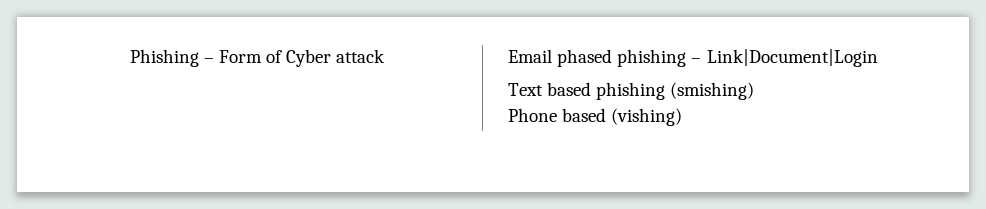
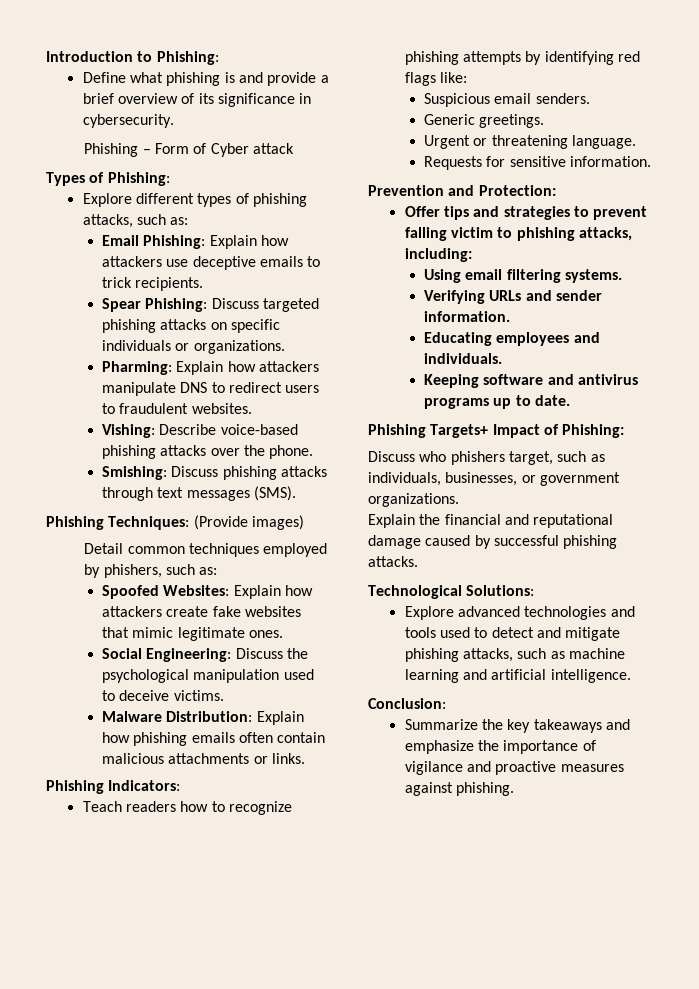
+ Introduction to Phishing:
+ Define what phishing is and provide a brief overview of its significance in cybersecurity.
- Email phased phishing – Link|Document|Login
- Text based phishing (smishing)
- Phone based (vishing)
+ Types of Phishing:
+ Explore different types of phishing attacks, such as:
+ Email Phishing: Explain how attackers use deceptive emails to trick recipients.
+ Spear Phishing: Discuss targeted phishing attacks on specific individuals or organizations.
+ Pharming: Explain how attackers manipulate DNS to redirect users to fraudulent websites.
+ Vishing: Describe voice-based phishing attacks over the phone.
+ Smishing: Discuss phishing attacks through text messages (SMS).
+ Phishing Techniques: (Provide images)
+ Detail common techniques employed by phishers, such as:
+ Spoofed Websites: Explain how attackers create fake websites that mimic legitimate ones.
+ Social Engineering: Discuss the psychological manipulation used to deceive victims.
+ Malware Distribution: Explain how phishing emails often contain malicious attachments or links.
+ Phishing Indicators:
+ Teach readers how to recognize phishing attempts by identifying red flags like:
+ Suspicious email senders.
+ Generic greetings.
+ Urgent or threatening language.
+ Requests for sensitive information.
+ Prevention and Protection:
+ Offer tips and strategies to prevent falling victim to phishing attacks, including:
+ Using email filtering systems.
+ Verifying URLs and sender information.
+ Educating employees and individuals.
+ Keeping software and antivirus programs up to date.
+ Phishing Targets+ Impact of Phishing:
+ Discuss who phishers target, such as individuals, businesses, or government organizations.
+ Explain the financial and reputational damage caused by successful phishing attacks.
+ Technological Solutions:
+ Explore advanced technologies and tools used to detect and mitigate phishing attacks, such as machine learning and artificial intelligence.
+ Conclusion:
+ Summarize the key takeaways and emphasize the importance of vigilance and proactive measures against phishing.

